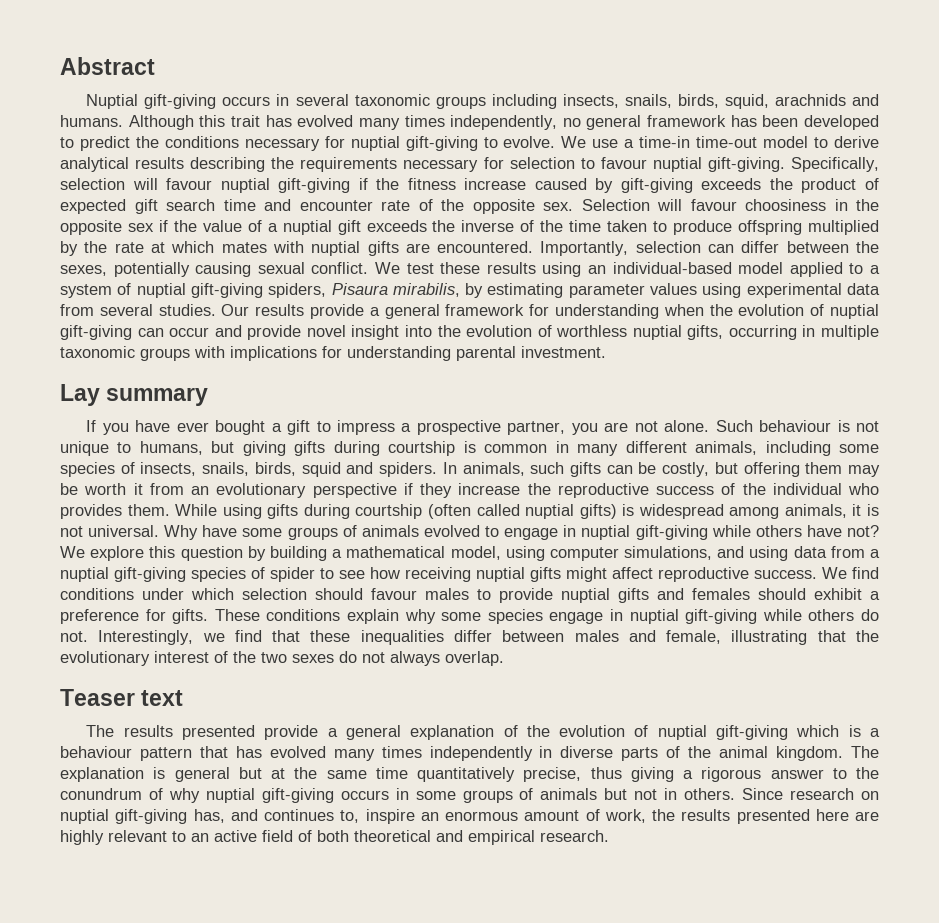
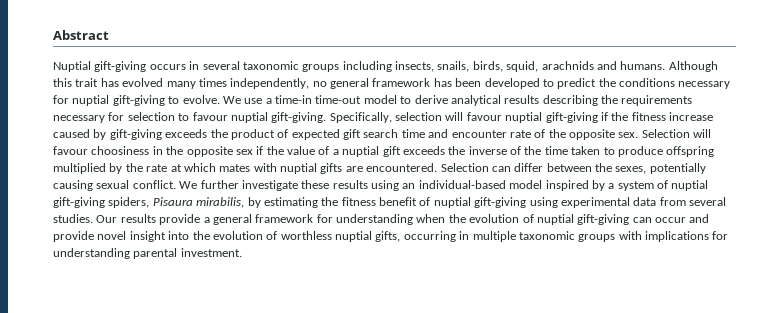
- Importantly, selection can differ between the sexes, potentially causing sexual conflict.
+ Selection can differ between the sexes, potentially causing sexual conflict.
- We test these results using an individual-based model applied to a system of nuptial gift-giving spiders, Pisaura mirabilis, by estimating parameter values using experimental data from several studies.
+ We further investigate these results using an individual-based model inspired by a system of nuptial gift-giving spiders, Pisaura mirabilis, by estimating the fitness benefit of nuptial gift-giving using experimental data from several studies.
- Lay summary
- If you have ever bought a gift to impress a prospective partner, you are not alone. Such behaviour is not unique to humans, but giving gifts during courtship is common in many different animals, including some species of insects, snails, birds, squid and spiders. In animals, such gifts can be costly, but offering them may be worth it from an evolutionary perspective if they increase the reproductive success of the individual who provides them. While using gifts during courtship (often called nuptial gifts) is widespread among animals, it is not universal. Why have some groups of animals evolved to engage in nuptial gift-giving while others have not? We explore this question by building a mathematical model, using computer simulations, and using data from a nuptial gift-giving species of spider to see how receiving nuptial gifts might affect reproductive success. We find conditions under which selection should favour males to provide nuptial gifts and females should exhibit a preference for gifts. These conditions explain why some species engage in nuptial gift-giving while others do not. Interestingly, we find that these inequalities differ between males and female, illustrating that the evolutionary interest of the two sexes do not always overlap.
- Teaser text
- The results presented provide a general explanation of the evolution of nuptial gift-giving which is a behaviour pattern that has evolved many times independently in diverse parts of the animal kingdom. The explanation is general but at the same time quantitatively precise, thus giving a rigorous answer to the conundrum of why nuptial gift-giving occurs in some groups of animals but not in others. Since research on nuptial gift-giving has, and continues to, inspire an enormous amount of work, the results presented here are highly relevant to an active field of both theoretical and empirical research.

